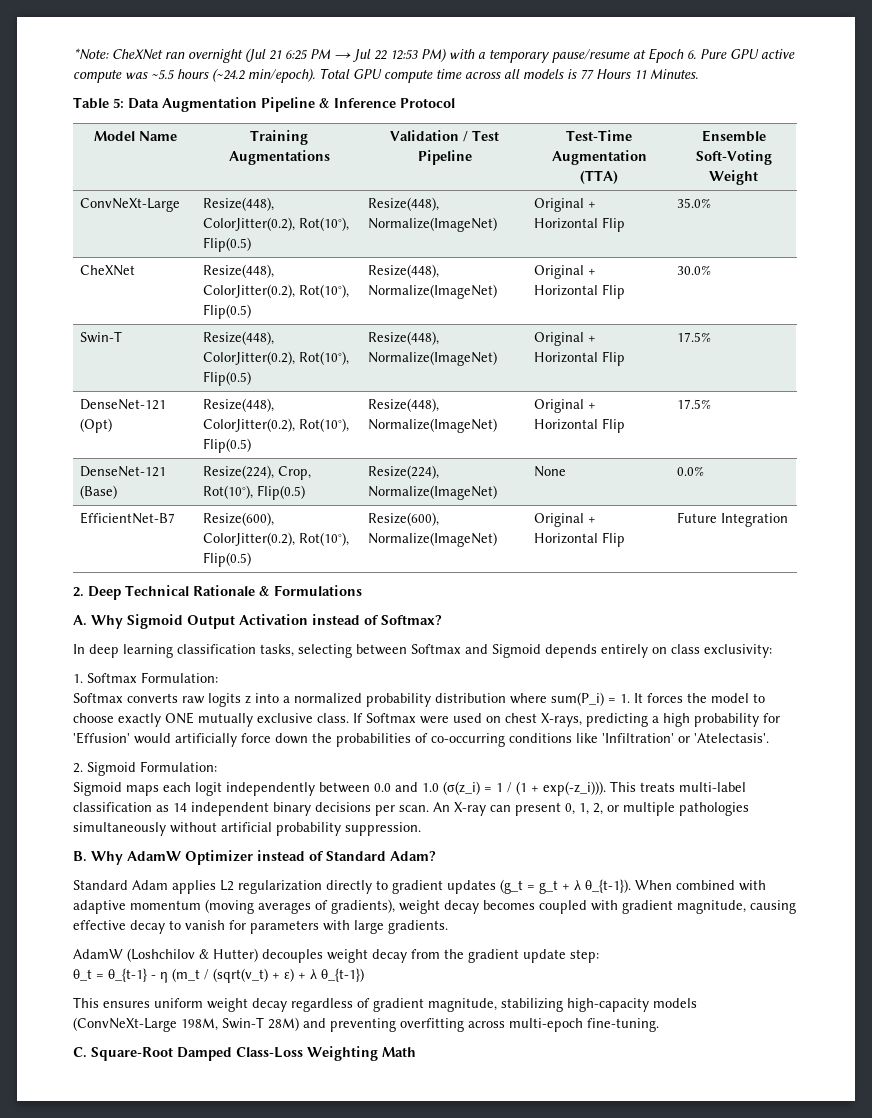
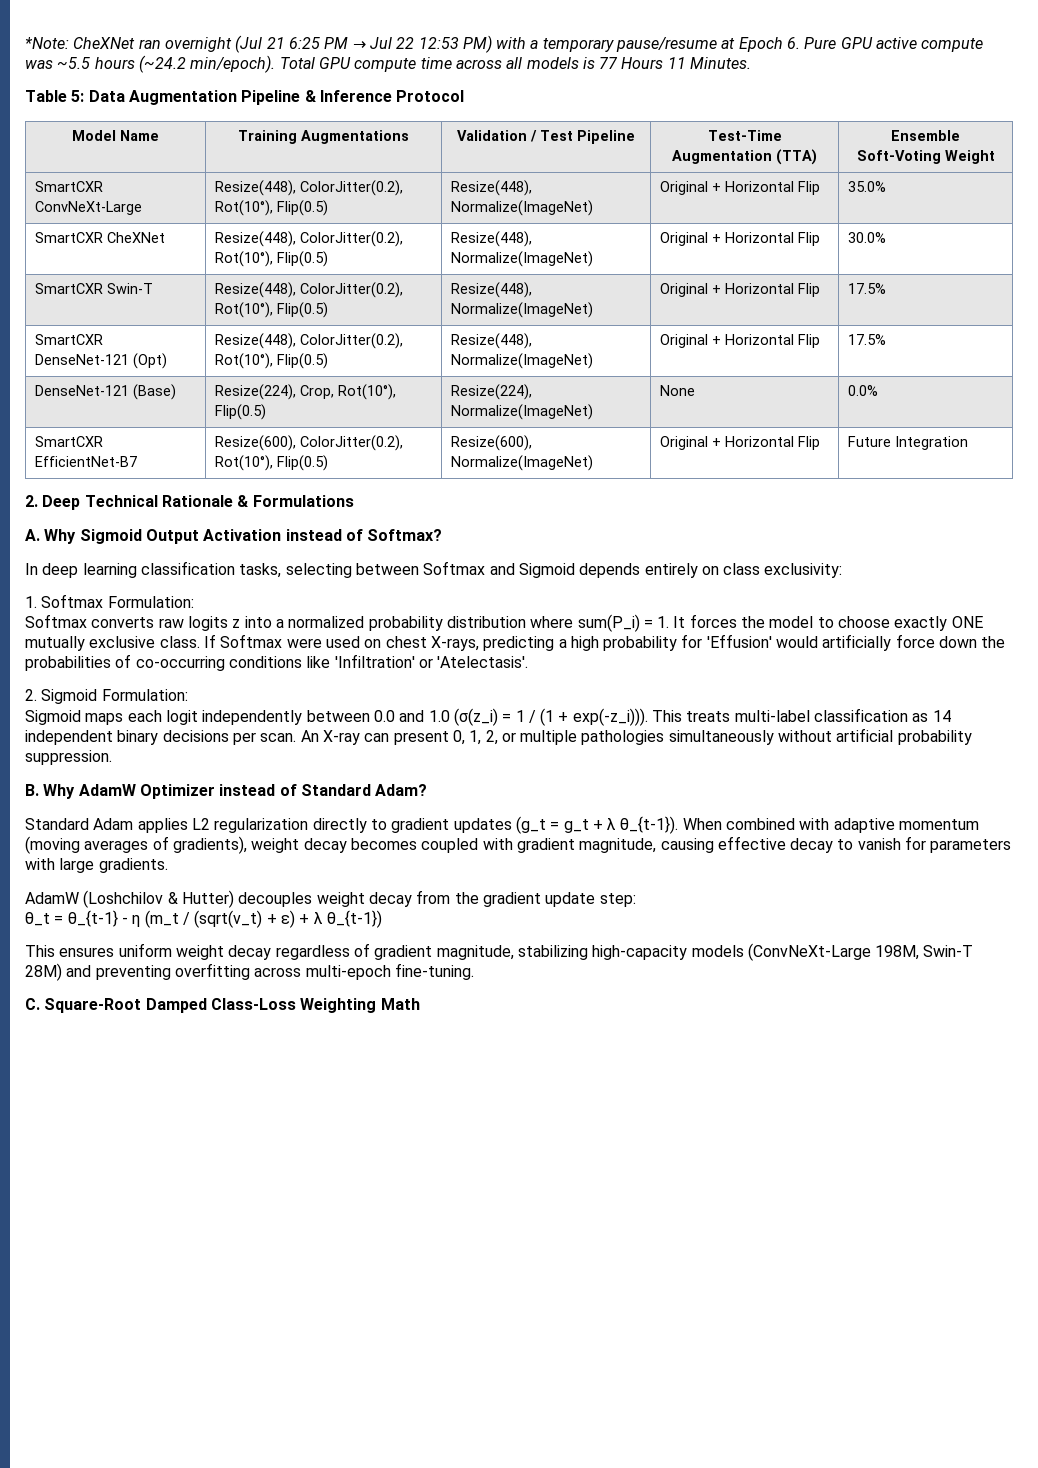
- ConvNeXt-Large | Resize(448), ColorJitter(0.2), Rot(10°), Flip(0.5) | Resize(448), Normalize(ImageNet) | Original + Horizontal Flip | 35.0%
+ SmartCXR ConvNeXt-Large | Resize(448), ColorJitter(0.2), Rot(10°), Flip(0.5) | Resize(448), Normalize(ImageNet) | Original + Horizontal Flip | 35.0%
- CheXNet | Resize(448), ColorJitter(0.2), Rot(10°), Flip(0.5) | Resize(448), Normalize(ImageNet) | Original + Horizontal Flip | 30.0%
+ SmartCXR CheXNet | Resize(448), ColorJitter(0.2), Rot(10°), Flip(0.5) | Resize(448), Normalize(ImageNet) | Original + Horizontal Flip | 30.0%
- Swin-T | Resize(448), ColorJitter(0.2), Rot(10°), Flip(0.5) | Resize(448), Normalize(ImageNet) | Original + Horizontal Flip | 17.5%
+ SmartCXR Swin-T | Resize(448), ColorJitter(0.2), Rot(10°), Flip(0.5) | Resize(448), Normalize(ImageNet) | Original + Horizontal Flip | 17.5%
- DenseNet-121 (Opt) | Resize(448), ColorJitter(0.2), Rot(10°), Flip(0.5) | Resize(448), Normalize(ImageNet) | Original + Horizontal Flip | 17.5%
+ SmartCXR DenseNet-121 (Opt) | Resize(448), ColorJitter(0.2), Rot(10°), Flip(0.5) | Resize(448), Normalize(ImageNet) | Original + Horizontal Flip | 17.5%
- EfficientNet-B7 | Resize(600), ColorJitter(0.2), Rot(10°), Flip(0.5) | Resize(600), Normalize(ImageNet) | Original + Horizontal Flip | Future Integration
+ SmartCXR EfficientNet-B7 | Resize(600), ColorJitter(0.2), Rot(10°), Flip(0.5) | Resize(600), Normalize(ImageNet) | Original + Horizontal Flip | Future Integration

